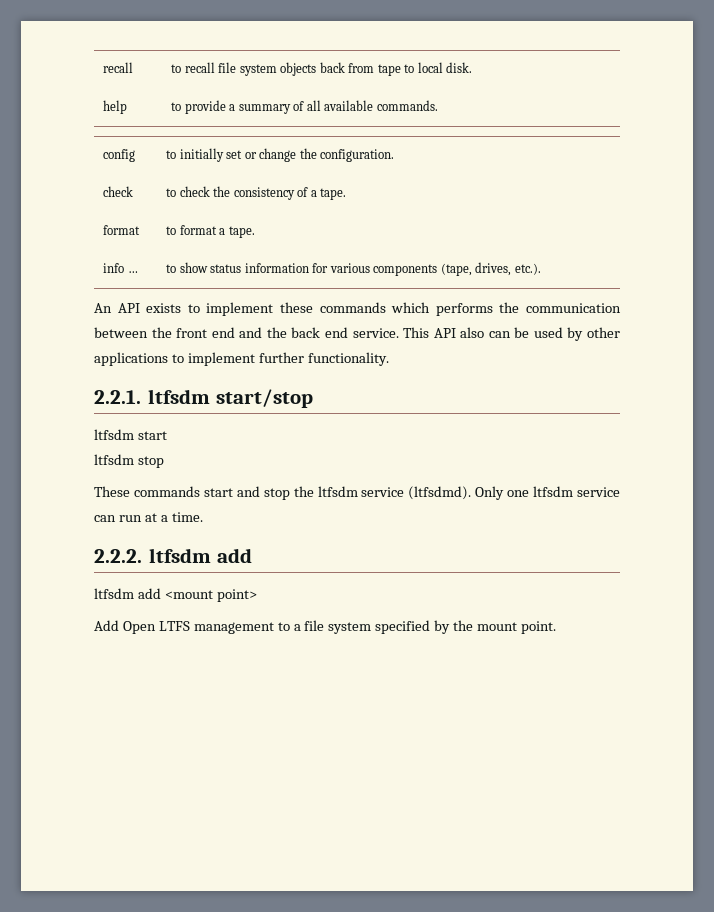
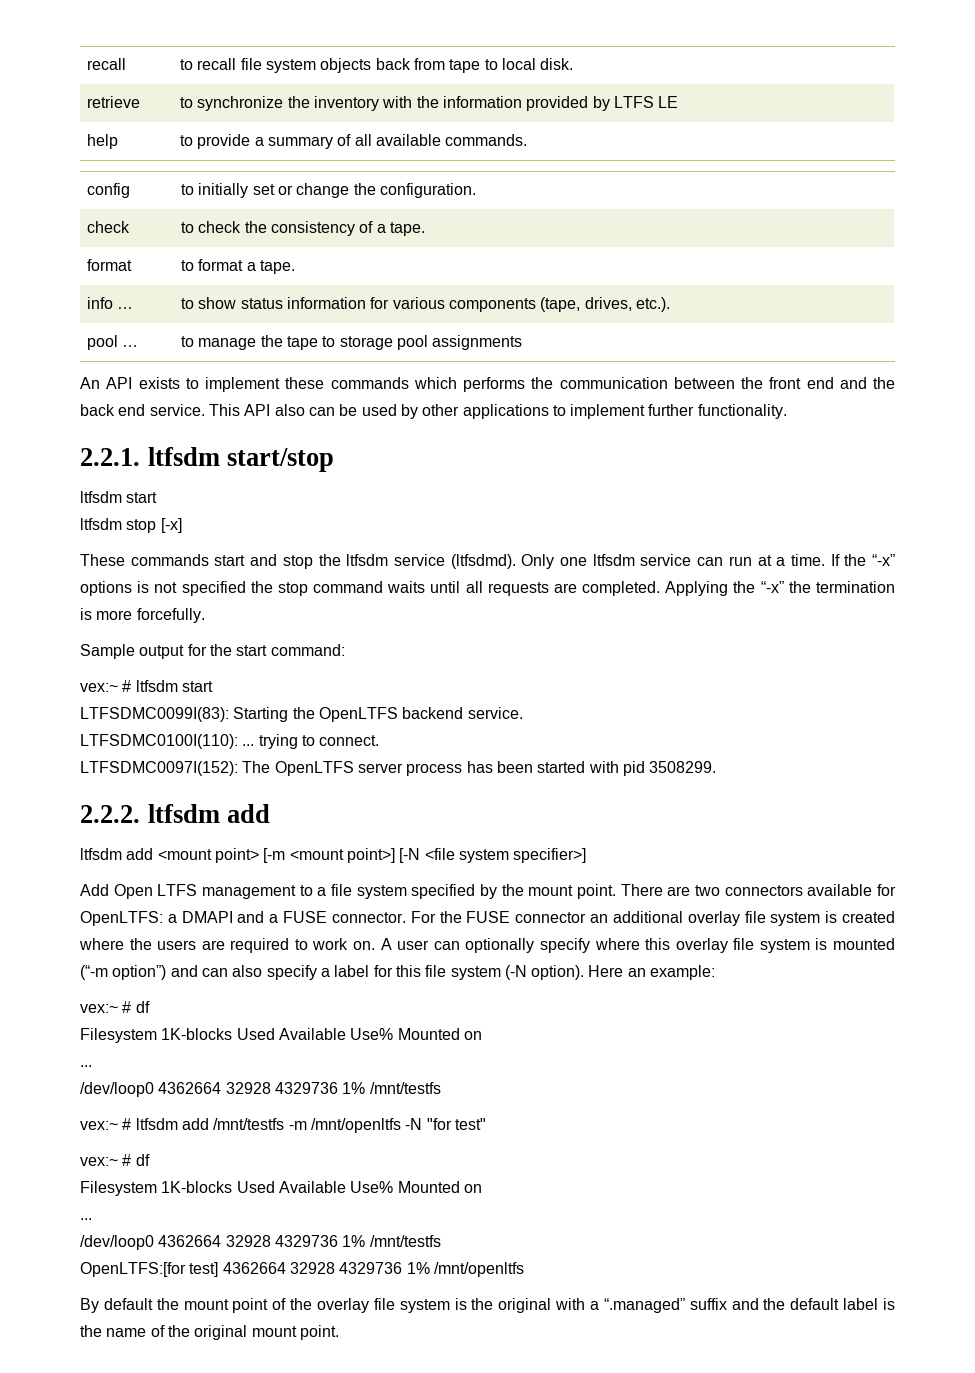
+ retrieve | to synchronize the inventory with the information provided by LTFS LE
+ pool … | to manage the tape to storage pool assignments
- ltfsdm stop
+ ltfsdm stop [-x]
+ If the “-x” options is not specified the stop command waits until all requests are completed. Applying the “-x” the termination is more forcefully.
+ Sample output for the start command:
+ vex:~ # ltfsdm start
+ LTFSDMC0099I(83): Starting the OpenLTFS backend service.
+ LTFSDMC0100I(110): ... trying to connect.
+ LTFSDMC0097I(152): The OpenLTFS server process has been started with pid 3508299.
- ltfsdm add <mount point>
+ ltfsdm add <mount point> [-m <mount point>] [-N <file system specifier>]
+ There are two connectors available for OpenLTFS: a DMAPI and a FUSE connector. For the FUSE connector an additional overlay file system is created where the users are required to work on. A user can optionally specify where this overlay file system is mounted (“-m option”) and can also specify a label for this file system (-N option). Here an example:
+ vex:~ # df
+ Filesystem 1K-blocks Used Available Use% Mounted on
+ ...
+ /dev/loop0 4362664 32928 4329736 1% /mnt/testfs
+ vex:~ # ltfsdm add /mnt/testfs -m /mnt/openltfs -N "for test"
+ vex:~ # df
+ Filesystem 1K-blocks Used Available Use% Mounted on
+ ...
+ /dev/loop0 4362664 32928 4329736 1% /mnt/testfs
+ OpenLTFS:[for test] 4362664 32928 4329736 1% /mnt/openltfs
+ By default the mount point of the overlay file system is the original with a “.managed” suffix and the default label is the name of the original mount point.

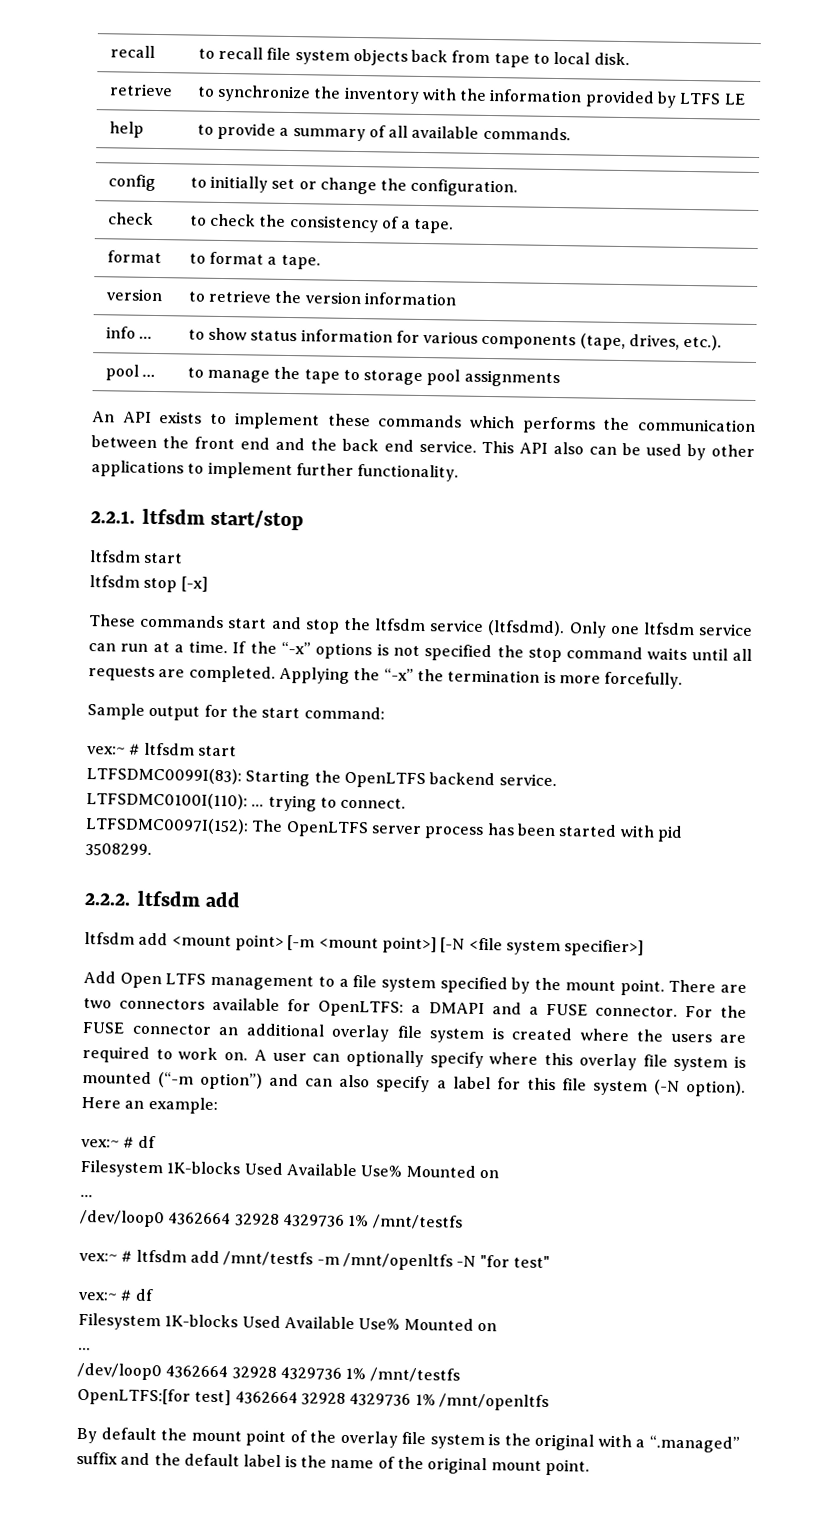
+ version | to retrieve the version information

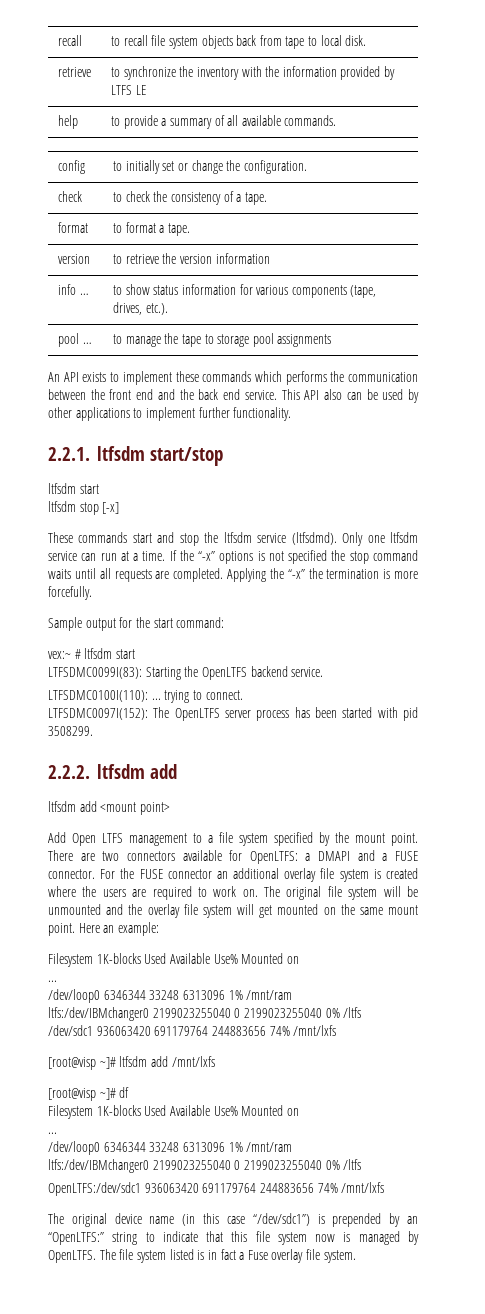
- ltfsdm add <mount point> [-m <mount point>] [-N <file system specifier>]
+ ltfsdm add <mount point>
- A user can optionally specify where this overlay file system is mounted (“-m option”) and can also specify a label for this file system (-N option). Here an example:
- vex:~ # df
+ The original file system will be unmounted and the overlay file system will get mounted on the same mount point. Here an example:
+ Filesystem 1K-blocks Used Available Use% Mounted on
+ ...
+ /dev/loop0 6346344 33248 6313096 1% /mnt/ram
+ ltfs:/dev/IBMchanger0 2199023255040 0 2199023255040 0% /ltfs
+ /dev/sdc1 936063420 691179764 244883656 74% /mnt/lxfs
+ [root@visp ~]# ltfsdm add /mnt/lxfs
+ [root@visp ~]# df
  Filesystem 1K-blocks Used Available Use% Mounted on
  ...
- /dev/loop0 4362664 32928 4329736 1% /mnt/testfs
- vex:~ # ltfsdm add /mnt/testfs -m /mnt/openltfs -N "for test"
- vex:~ # df
- Filesystem 1K-blocks Used Available Use% Mounted on
- ...
- /dev/loop0 4362664 32928 4329736 1% /mnt/testfs
- OpenLTFS:[for test] 4362664 32928 4329736 1% /mnt/openltfs
- By default the mount point of the overlay file system is the original with a “.managed” suffix and the default label is the name of the original mount point.
+ /dev/loop0 6346344 33248 6313096 1% /mnt/ram
+ ltfs:/dev/IBMchanger0 2199023255040 0 2199023255040 0% /ltfs
+ OpenLTFS:/dev/sdc1 936063420 691179764 244883656 74% /mnt/lxfs
+ The original device name (in this case “/dev/sdc1”) is prepended by an “OpenLTFS:” string to indicate that this file system now is managed by OpenLTFS. The file system listed is in fact a Fuse overlay file system.

